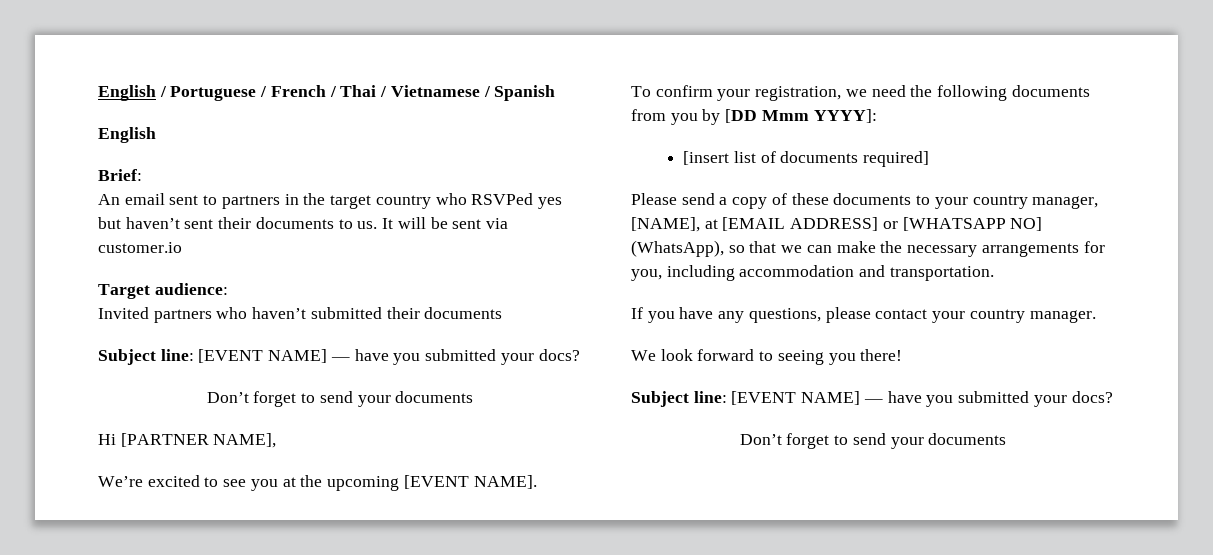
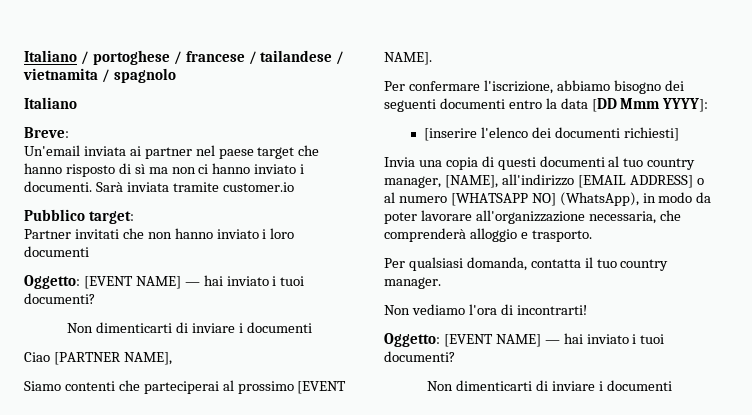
- English / Portuguese / French / Thai / Vietnamese / Spanish
- English
- Brief:
- An email sent to partners in the target country who RSVPed yes but haven’t sent their documents to us. It will be sent via customer.io
- Target audience:
- Invited partners who haven’t submitted their documents
- Subject line: [EVENT NAME] — have you submitted your docs?
- Don’t forget to send your documents
- Hi [PARTNER NAME],
- We’re excited to see you at the upcoming [EVENT NAME].
- To confirm your registration, we need the following documents from you by [DD Mmm YYYY]:
- [insert list of documents required]
- Please send a copy of these documents to your country manager, [NAME], at [EMAIL ADDRESS] or [WHATSAPP NO] (WhatsApp), so that we can make the necessary arrangements for you, including accommodation and transportation.
- If you have any questions, please contact your country manager.
- We look forward to seeing you there!
- Subject line: [EVENT NAME] — have you submitted your docs?
- Don’t forget to send your documents
+ Italiano / portoghese / francese / tailandese / vietnamita / spagnolo
+ Italiano
+ Breve:
+ Un'email inviata ai partner nel paese target che hanno risposto di sì ma non ci hanno inviato i documenti. Sarà inviata tramite customer.io
+ Pubblico target:
+ Partner invitati che non hanno inviato i loro documenti
+ Oggetto: [EVENT NAME] — hai inviato i tuoi documenti?
+ Non dimenticarti di inviare i documenti
+ Ciao [PARTNER NAME],
+ Siamo contenti che parteciperai al prossimo [EVENT NAME].
+ Per confermare l'iscrizione, abbiamo bisogno dei seguenti documenti entro la data [DD Mmm YYYY]:
+ [inserire l'elenco dei documenti richiesti]
+ Invia una copia di questi documenti al tuo country manager, [NAME], all'indirizzo [EMAIL ADDRESS] o al numero [WHATSAPP NO] (WhatsApp), in modo da poter lavorare all'organizzazione necessaria, che comprenderà alloggio e trasporto.
+ Per qualsiasi domanda, contatta il tuo country manager.
+ Non vediamo l'ora di incontrarti!
+ Oggetto: [EVENT NAME] — hai inviato i tuoi documenti?
+ Non dimenticarti di inviare i documenti

